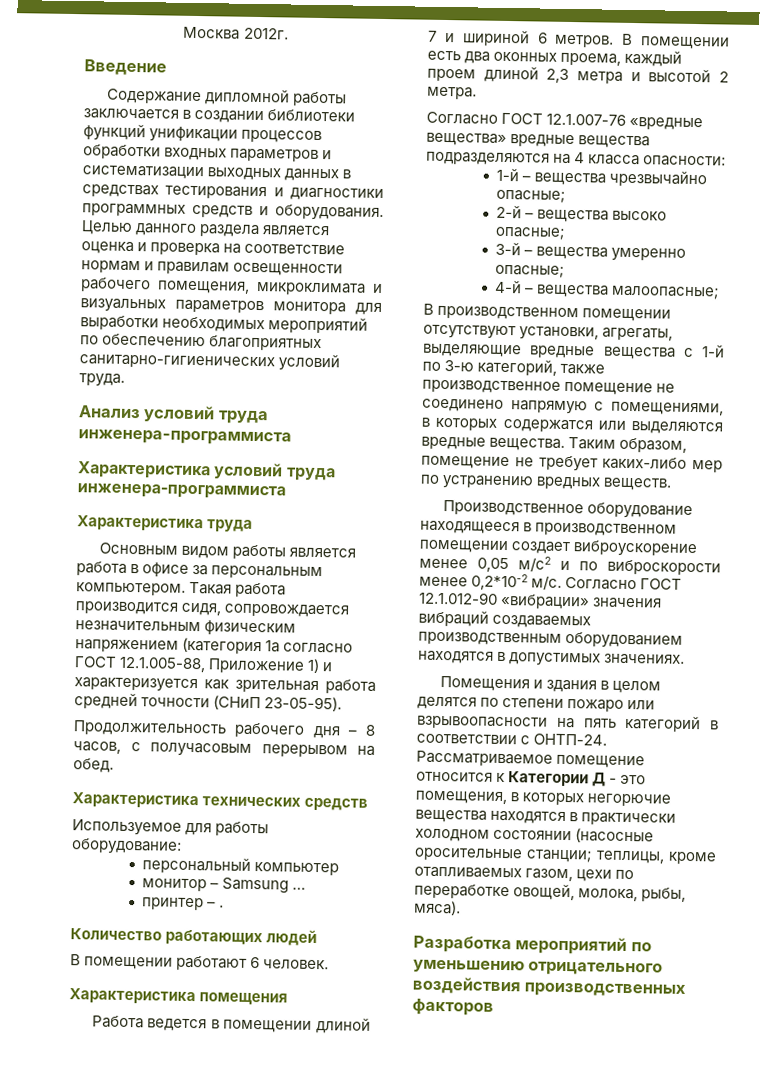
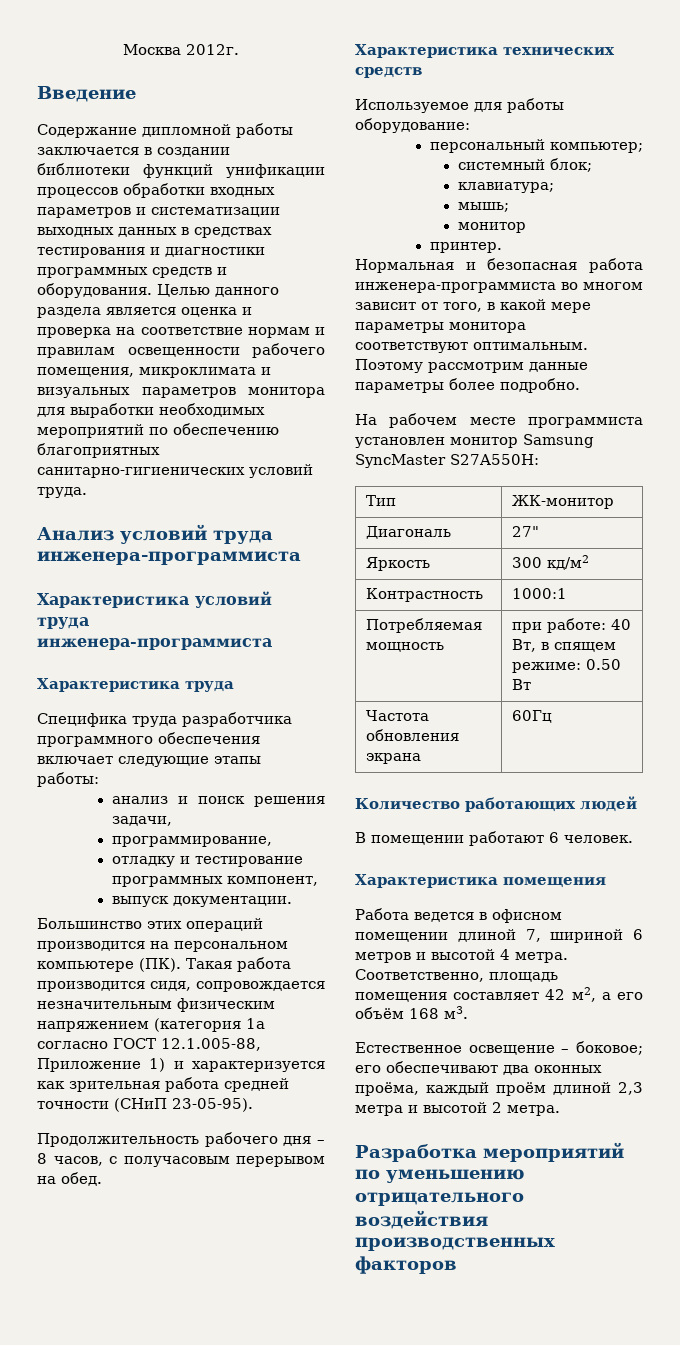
- Основным видом работы является работа в офисе за персональным компьютером. Такая работа производится сидя, сопровождается незначительным физическим напряжением (категория 1а согласно ГОСТ 12.1.005-88, Приложение 1) и характеризуется как зрительная работа средней точности (СНиП 23-05-95).
+ Специфика труда разработчика программного обеспечения включает следующие этапы работы:
+ анализ и поиск решения задачи,
+ программирование,
+ отладку и тестирование программных компонент,
+ выпуск документации.
+ Большинство этих операций производится на персональном компьютере (ПК). Такая работа производится сидя, сопровождается незначительным физическим напряжением (категория 1а согласно ГОСТ 12.1.005-88, Приложение 1) и характеризуется как зрительная работа средней точности (СНиП 23-05-95).
- персональный компьютер
- монитор – Samsung …
- принтер – .
+ персональный компьютер;
+ системный блок;
+ клавиатура;
+ мышь;
+ монитор
+ принтер.
+ Нормальная и безопасная работа инженера-программиста во многом зависит от того, в какой мере параметры монитора соответствуют оптимальным. Поэтому рассмотрим данные параметры более подробно.
+ На рабочем месте программиста установлен монитор Samsung SyncMaster S27A550H:
+ Тип | ЖК-монитор
+ Диагональ | 27"
+ Яркость | 300 кд/м2
+ Контрастность | 1000:1
+ Потребляемая мощность | при работе: 40 Вт, в спящем режиме: 0.50 Вт
+ Частота обновления экрана | 60Гц
- Работа ведется в помещении длиной 7 и шириной 6 метров. В помещении есть два оконных проема, каждый проем длиной 2,3 метра и высотой 2 метра.
+ Работа ведется в офисном помещении длиной 7, шириной 6 метров и высотой 4 метра. Соответственно, площадь помещения составляет 42 м2, а его объём 168 м3.
+ Естественное освещение – боковое; его обеспечивают два оконных проёма, каждый проём длиной 2,3 метра и высотой 2 метра.
- Согласно ГОСТ 12.1.007-76 «вредные вещества» вредные вещества подразделяются на 4 класса опасности:
- 1-й – вещества чрезвычайно опасные;
- 2-й – вещества высоко опасные;
- 3-й – вещества умеренно опасные;
- 4-й – вещества малоопасные;
- В производственном помещении отсутствуют установки, агрегаты, выделяющие вредные вещества с 1-й по 3-ю категорий, также производственное помещение не соединено напрямую с помещениями, в которых содержатся или выделяются вредные вещества. Таким образом, помещение не требует каких-либо мер по устранению вредных веществ.
- Производственное оборудование находящееся в производственном помещении создает виброускорение менее 0,05 м/с2 и по виброскорости менее 0,2*10-2 м/с. Согласно ГОСТ 12.1.012-90 «вибрации» значения вибраций создаваемых производственным оборудованием находятся в допустимых значениях.
- Помещения и здания в целом делятся по степени пожаро или взрывоопасности на пять категорий в соответствии с ОНТП-24. Рассматриваемое помещение относится к Категории Д - это помещения, в которых негорючие вещества находятся в практически холодном состоянии (насосные оросительные станции; теплицы, кроме отапливаемых газом, цехи по переработке овощей, молока, рыбы, мяса).

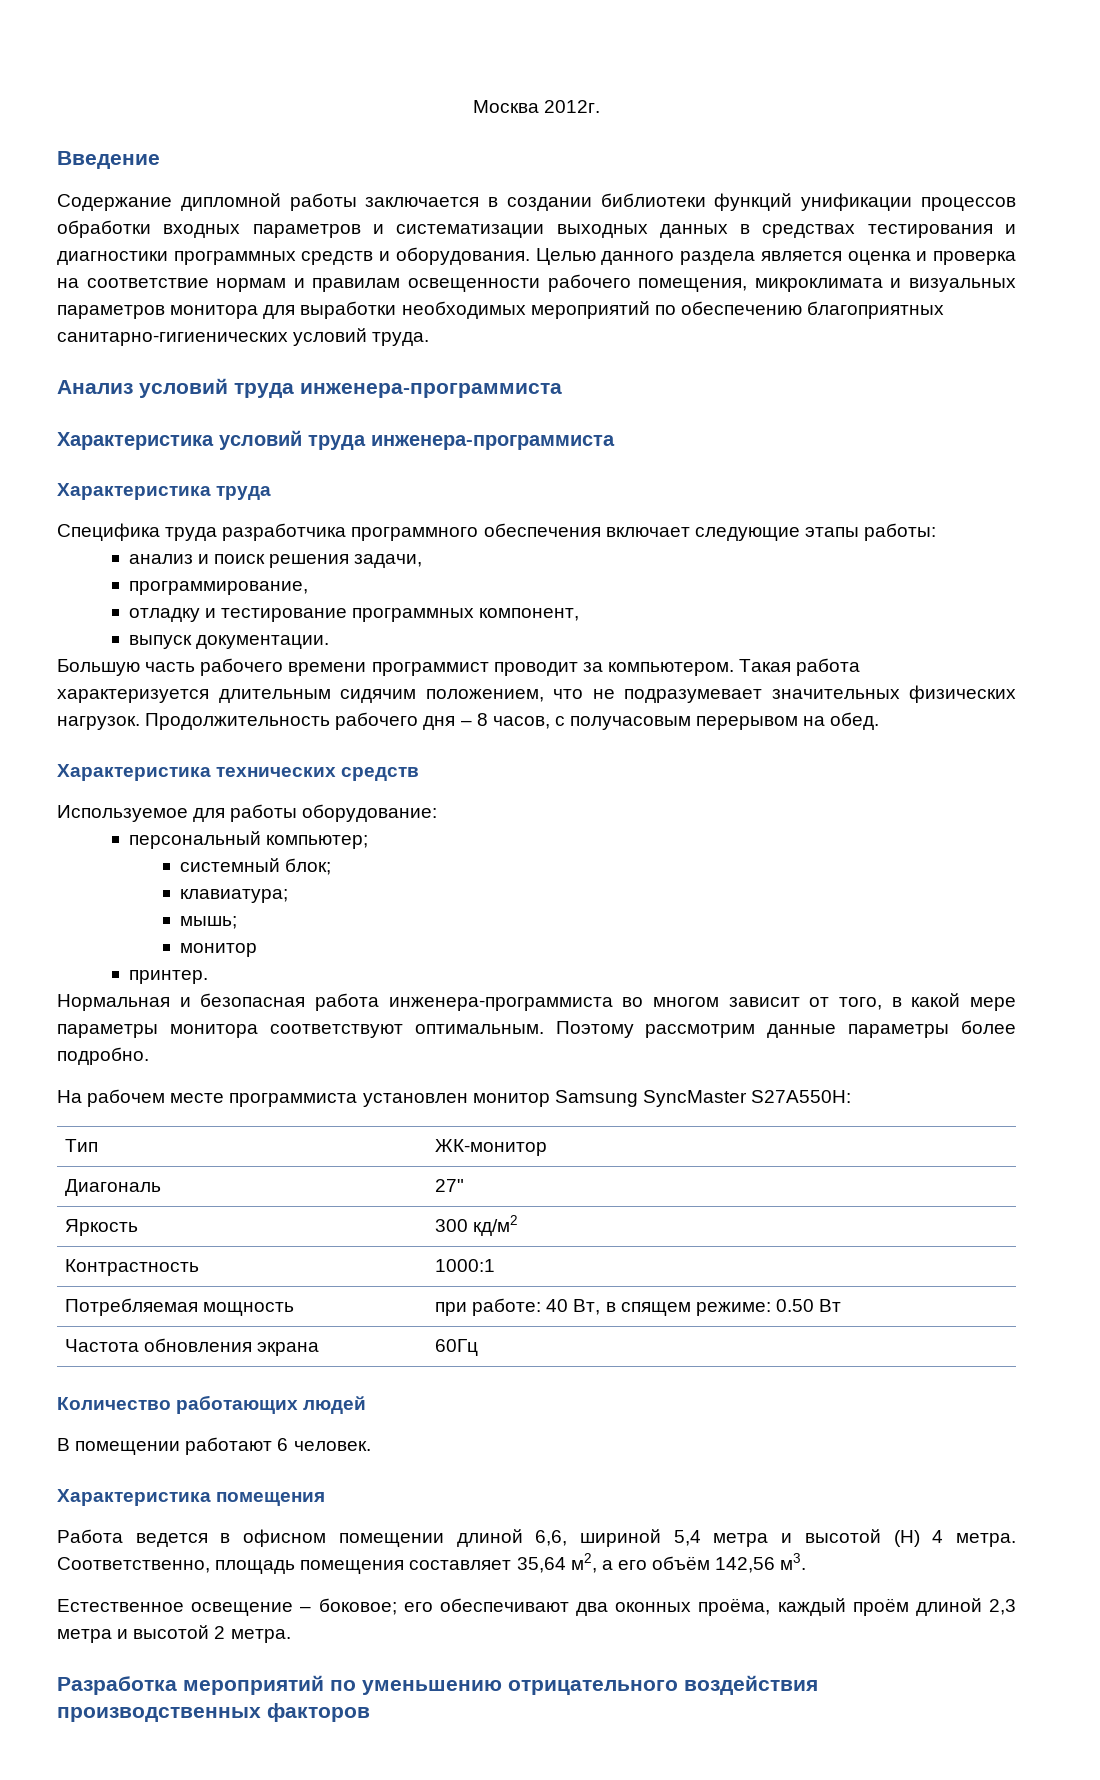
- Большинство этих операций производится на персональном компьютере (ПК). Такая работа производится сидя, сопровождается незначительным физическим напряжением (категория 1а согласно ГОСТ 12.1.005-88, Приложение 1) и характеризуется как зрительная работа средней точности (СНиП 23-05-95).
- Продолжительность рабочего дня – 8 часов, с получасовым перерывом на обед.
+ Большую часть рабочего времени программист проводит за компьютером. Такая работа характеризуется длительным сидячим положением, что не подразумевает значительных физических нагрузок. Продолжительность рабочего дня – 8 часов, с получасовым перерывом на обед.
- Работа ведется в офисном помещении длиной 7, шириной 6 метров и высотой 4 метра.
+ Работа ведется в офисном помещении длиной 6,6, шириной 5,4 метра и высотой (H) 4 метра.
- Соответственно, площадь помещения составляет 42 м2, а его объём 168 м3.
+ Соответственно, площадь помещения составляет 35,64 м2, а его объём 142,56 м3.

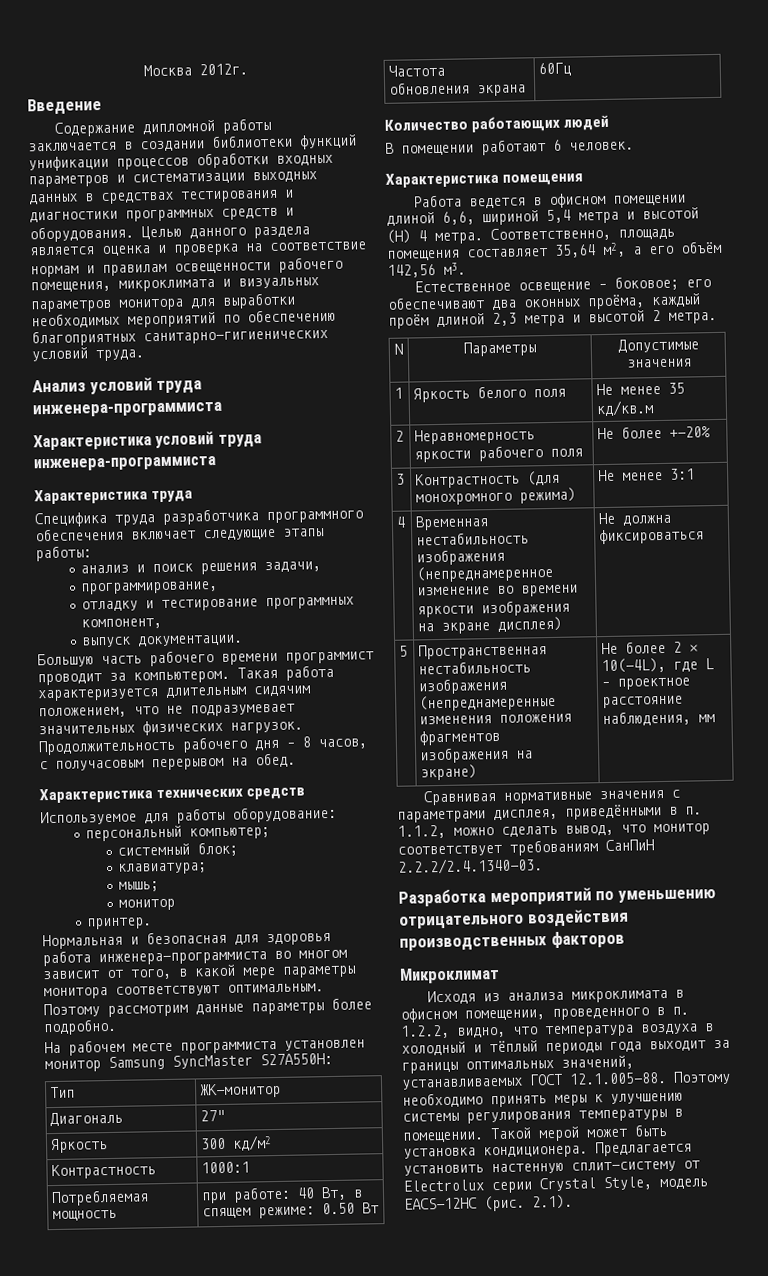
- Нормальная и безопасная работа инженера-программиста во многом зависит от того, в какой мере параметры монитора соответствуют оптимальным.
+ Нормальная и безопасная для здоровья работа инженера-программиста во многом зависит от того, в какой мере параметры монитора соответствуют оптимальным.
+ N | Параметры | Допустимые значения
+ 1 | Яркость белого поля | Не менее 35 кд/кв.м
+ 2 | Неравномерность яркости рабочего поля | Не более +-20%
+ 3 | Контрастность (для монохромного режима) | Не менее 3:1
+ 4 | Временная нестабильность изображения (непреднамеренное изменение во времени яркости изображения на экране дисплея) | Не должна фиксироваться
+ 5 | Пространственная нестабильность изображения (непреднамеренные изменения положения фрагментов изображения на экране) | Не более 2 × 10(-4L), где L – проектное расстояние наблюдения, мм
+ Сравнивая нормативные значения с параметрами дисплея, приведёнными в п. 1.1.2, можно сделать вывод, что монитор соответствует требованиям СанПиН 2.2.2/2.4.1340-03.
+ Микроклимат
+ Исходя из анализа микроклимата в офисном помещении, проведенного в п. 1.2.2, видно, что температура воздуха в холодный и тёплый периоды года выходит за границы оптимальных значений, устанавливаемых ГОСТ 12.1.005-88. Поэтому необходимо принять меры к улучшению системы регулирования температуры в помещении. Такой мерой может быть установка кондиционера. Предлагается установить настенную сплит-систему от Electrolux серии Crystal Style, модель EACS-12HC (рис. 2.1).

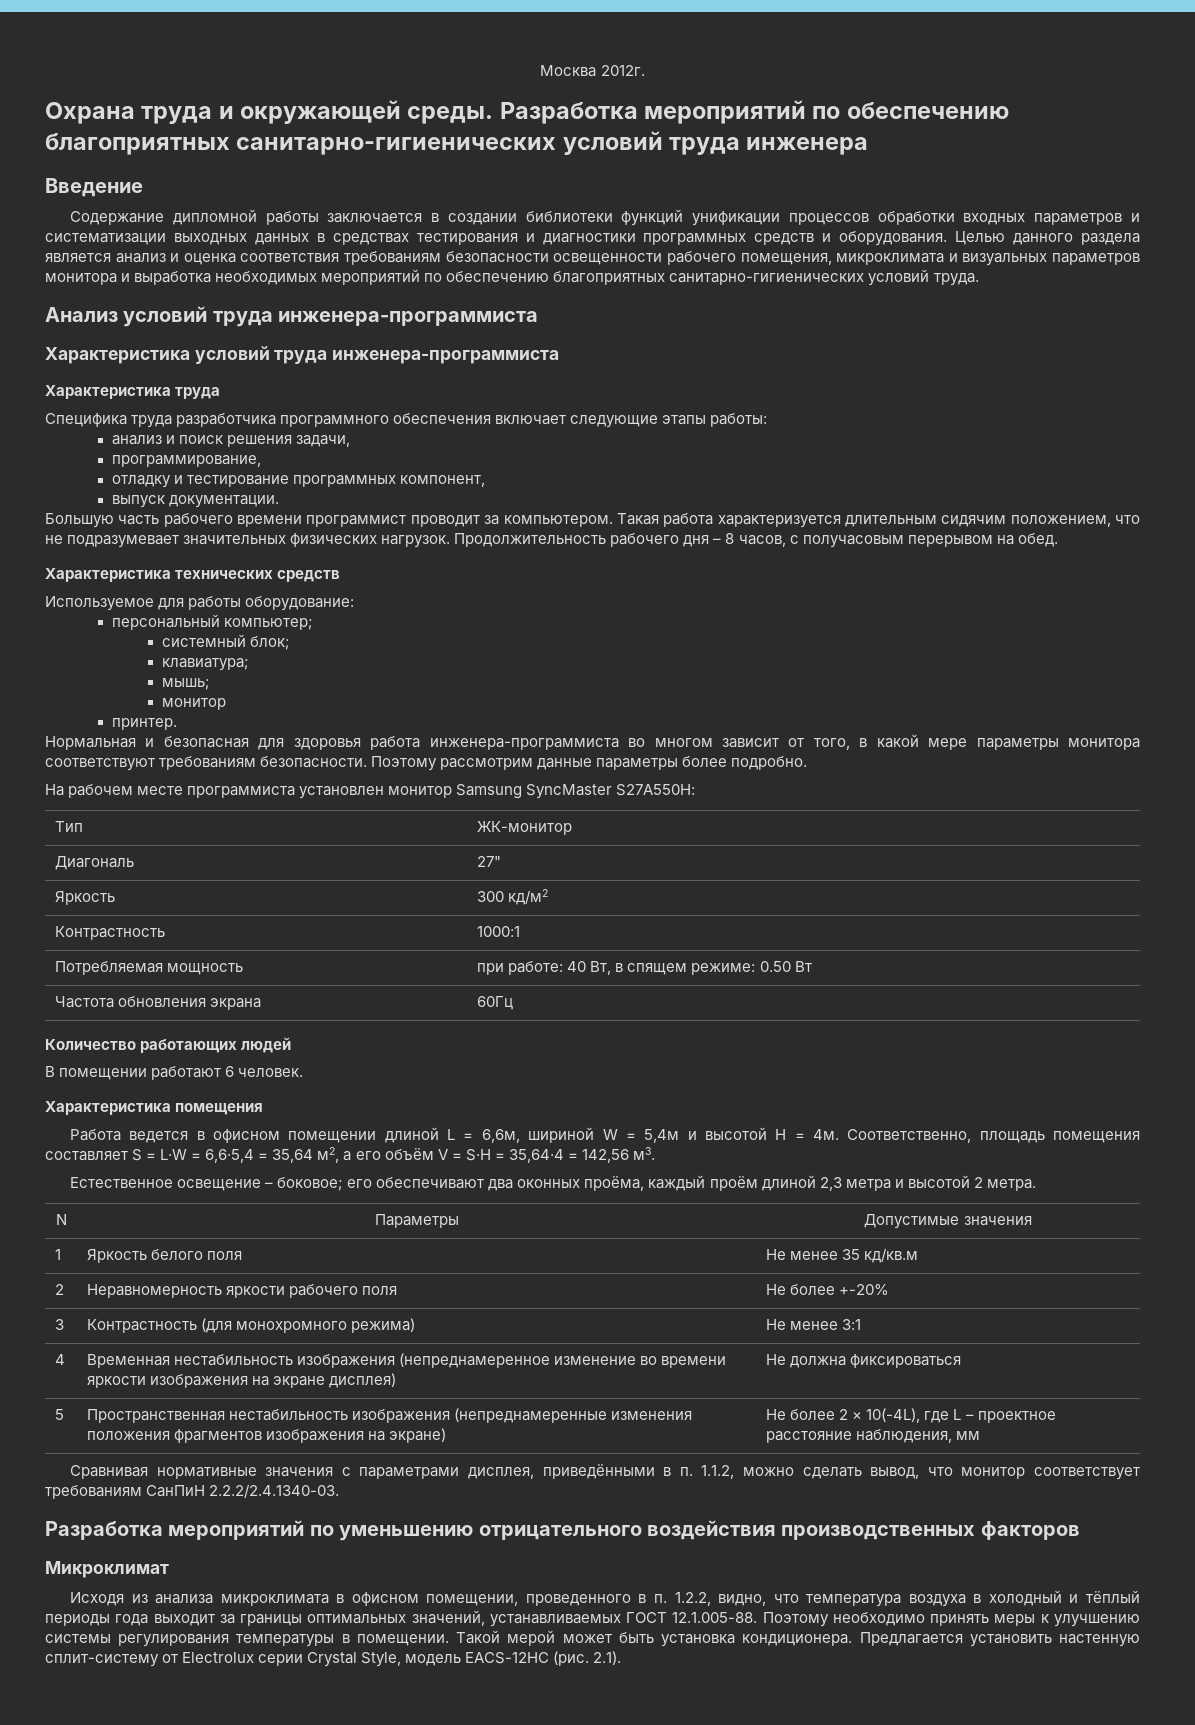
+ Охрана труда и окружающей среды. Разработка мероприятий по обеспечению благоприятных санитарно-гигиенических условий труда инженера
- Целью данного раздела является оценка и проверка на соответствие нормам и правилам освещенности рабочего помещения, микроклимата и визуальных параметров монитора для выработки необходимых мероприятий по обеспечению благоприятных санитарно-гигиенических условий труда.
+ Целью данного раздела является анализ и оценка соответствия требованиям безопасности освещенности рабочего помещения, микроклимата и визуальных параметров монитора и выработка необходимых мероприятий по обеспечению благоприятных санитарно-гигиенических условий труда.
- Нормальная и безопасная для здоровья работа инженера-программиста во многом зависит от того, в какой мере параметры монитора соответствуют оптимальным.
+ Нормальная и безопасная для здоровья работа инженера-программиста во многом зависит от того, в какой мере параметры монитора соответствуют требованиям безопасности.
- Работа ведется в офисном помещении длиной 6,6, шириной 5,4 метра и высотой (H) 4 метра. Соответственно, площадь помещения составляет 35,64 м2, а его объём 142,56 м3.
+ Работа ведется в офисном помещении длиной L = 6,6м, шириной W = 5,4м и высотой H = 4м. Соответственно, площадь помещения составляет S = L·W = 6,6·5,4 = 35,64 м2, а его объём V = S·H = 35,64·4 = 142,56 м3.

